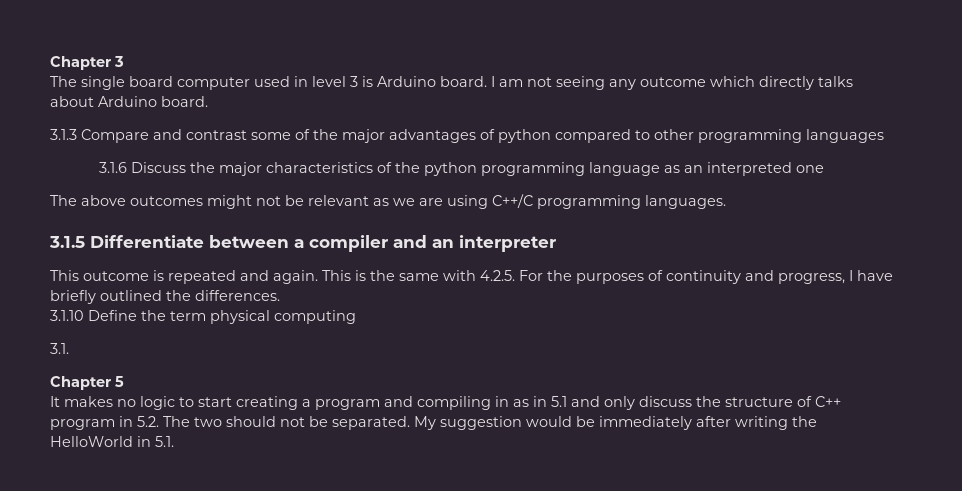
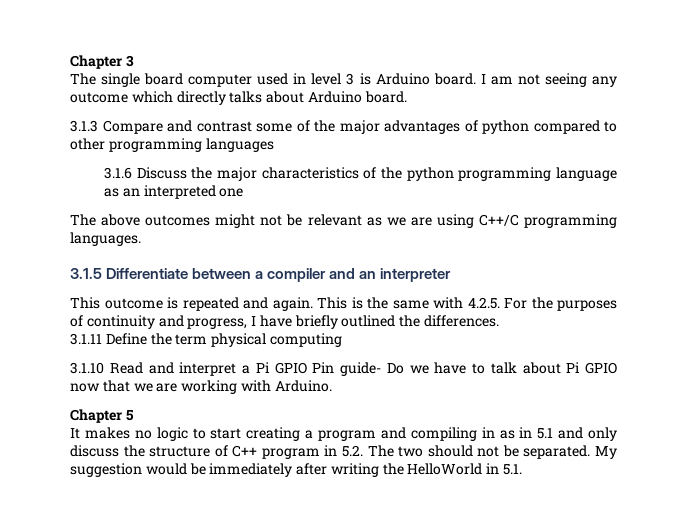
- 3.1.10 Define the term physical computing
+ 3.1.11 Define the term physical computing
- 3.1.
+ 3.1.10 Read and interpret a Pi GPIO Pin guide- Do we have to talk about Pi GPIO now that we are working with Arduino.

